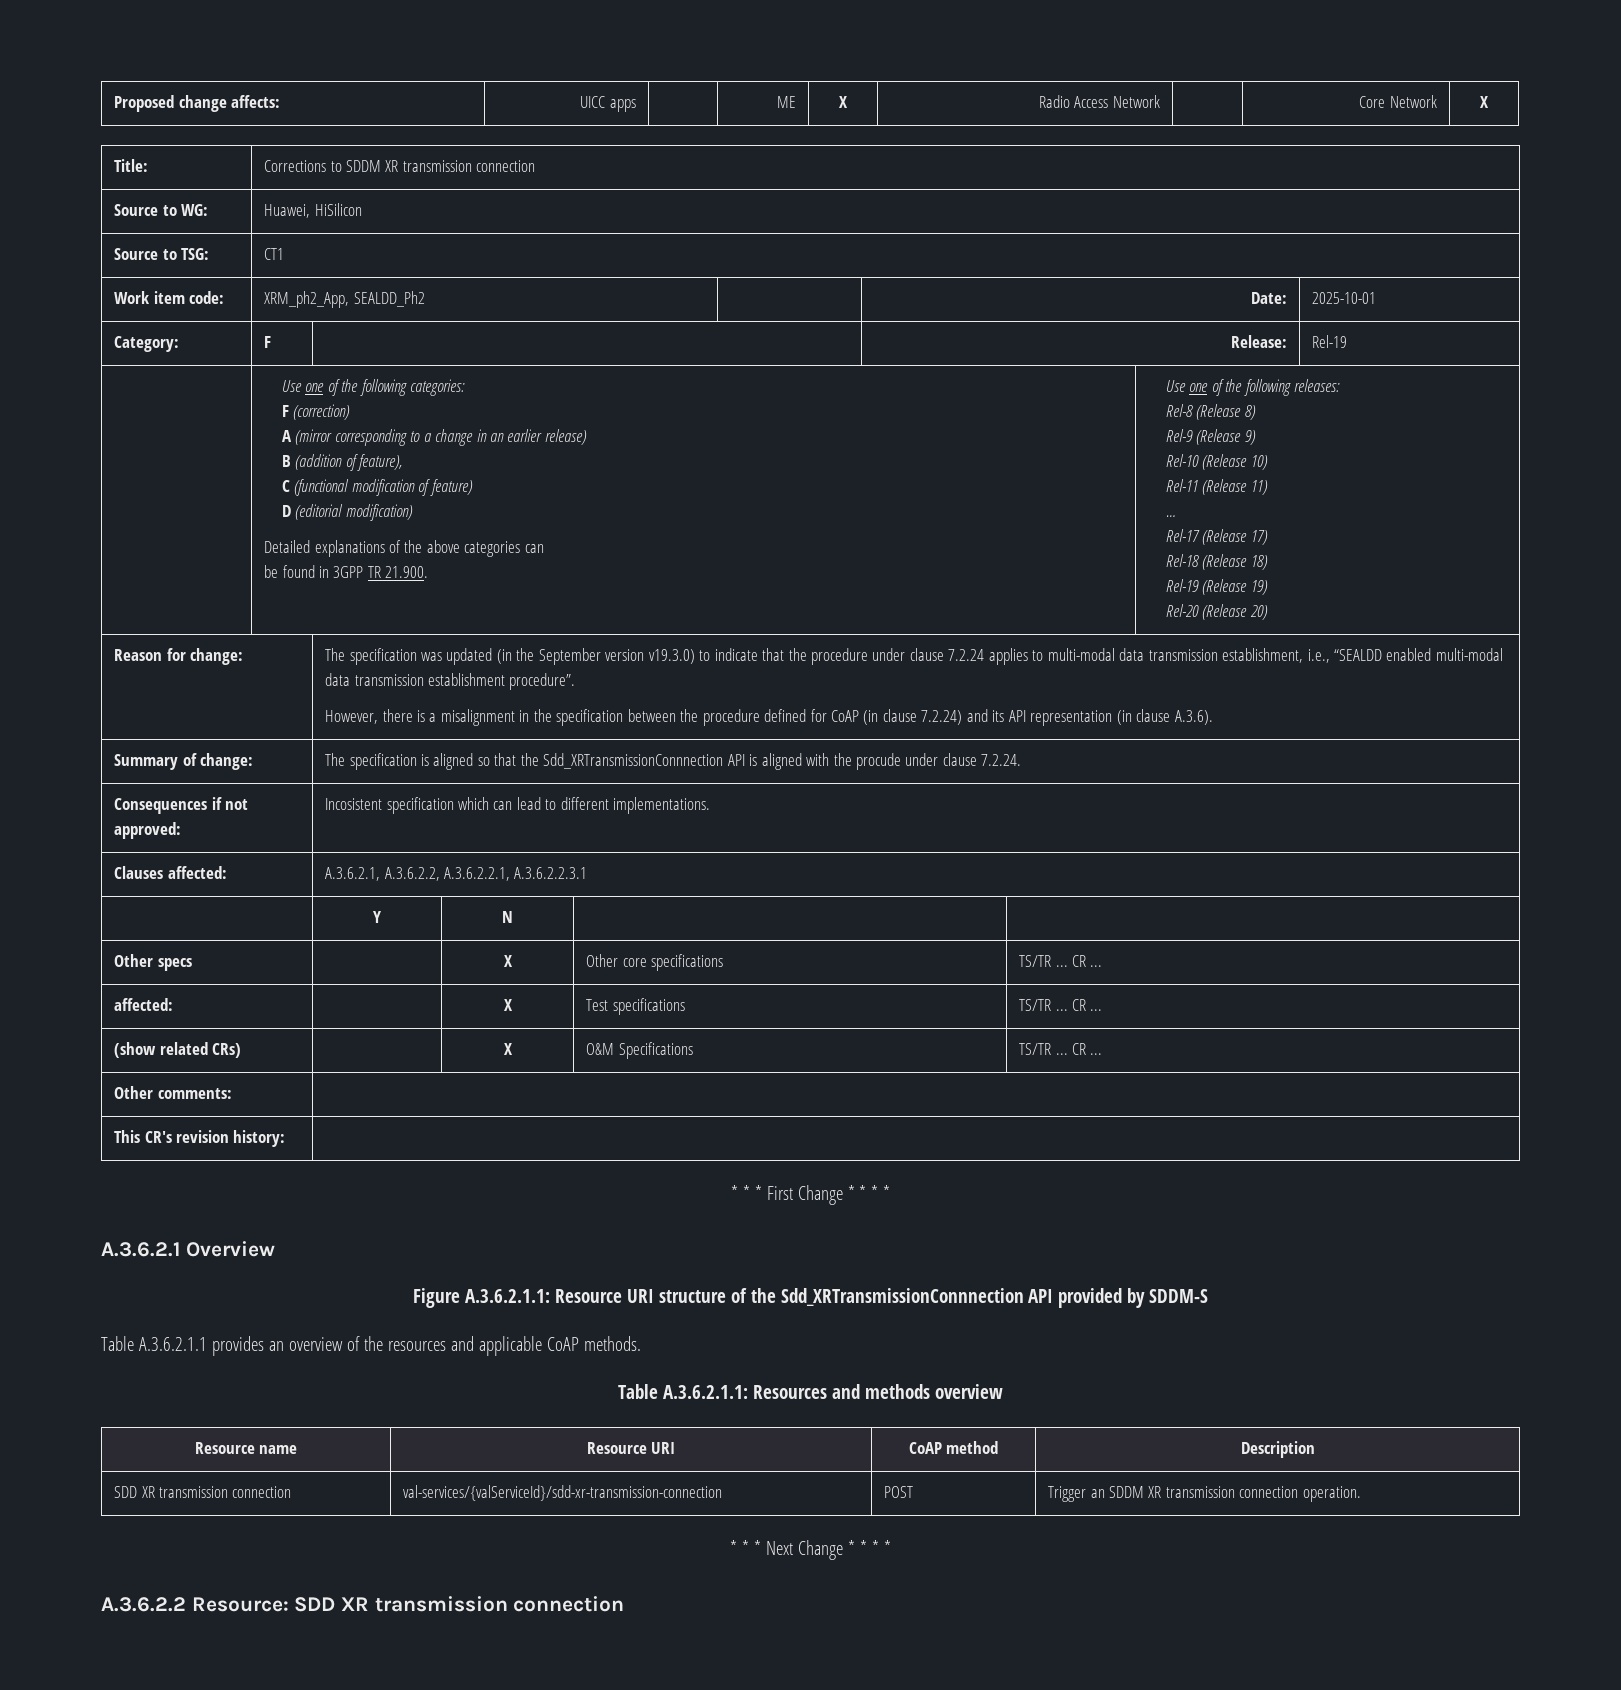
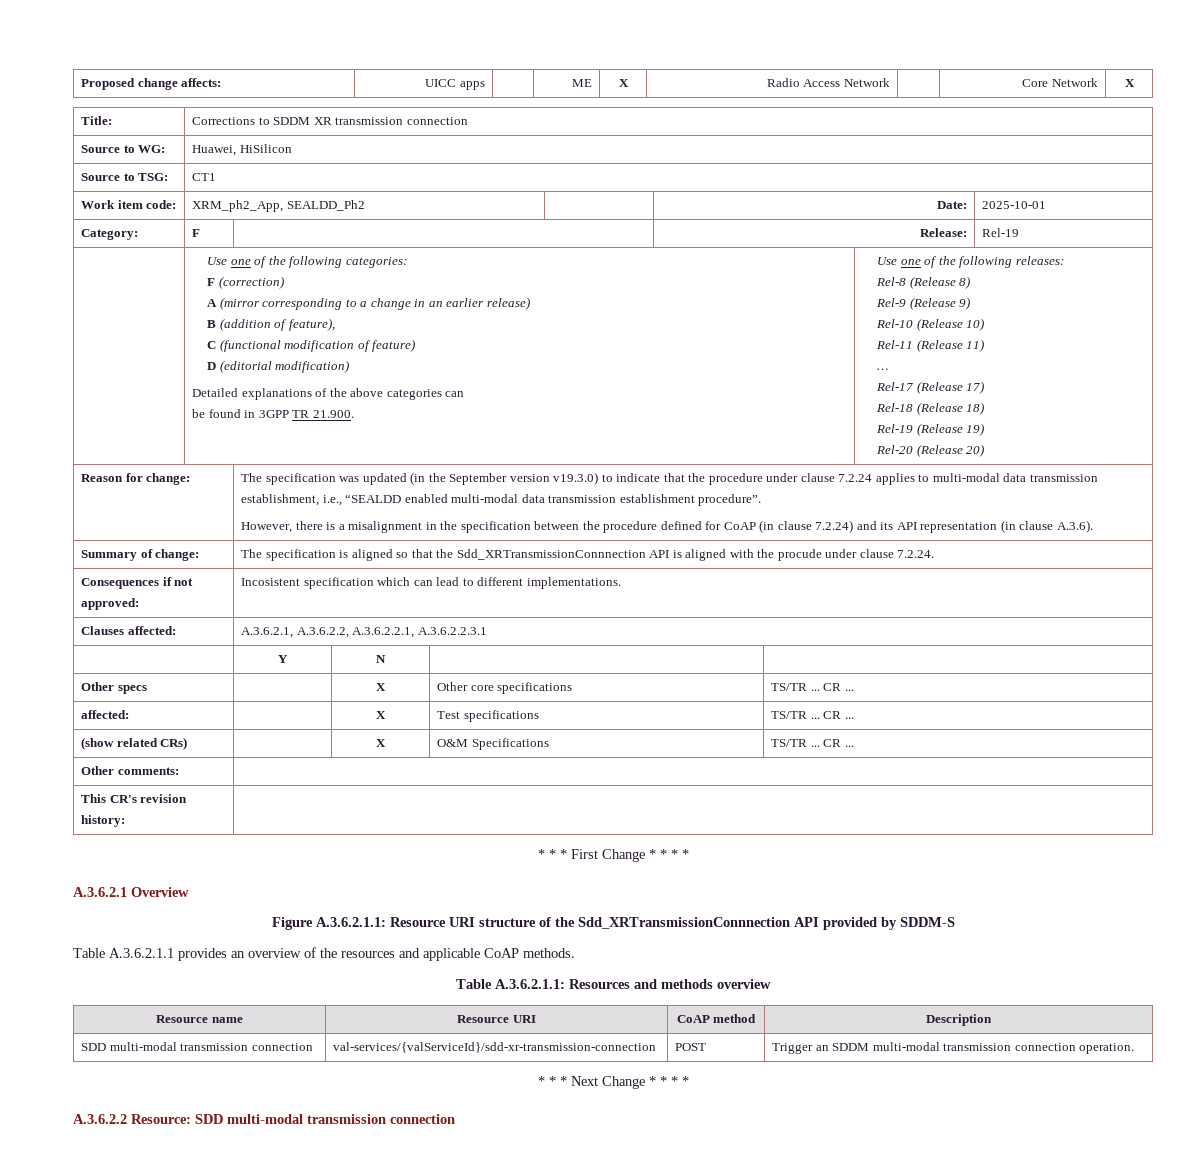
- SDD XR transmission connection | val-services/{valServiceId}/sdd-xr-transmission-connection | POST | Trigger an SDDM XR transmission connection operation.
+ SDD multi-modal transmission connection | val-services/{valServiceId}/sdd-xr-transmission-connection | POST | Trigger an SDDM multi-modal transmission connection operation.
- A.3.6.2.2 Resource: SDD XR transmission connection
+ A.3.6.2.2 Resource: SDD multi-modal transmission connection

